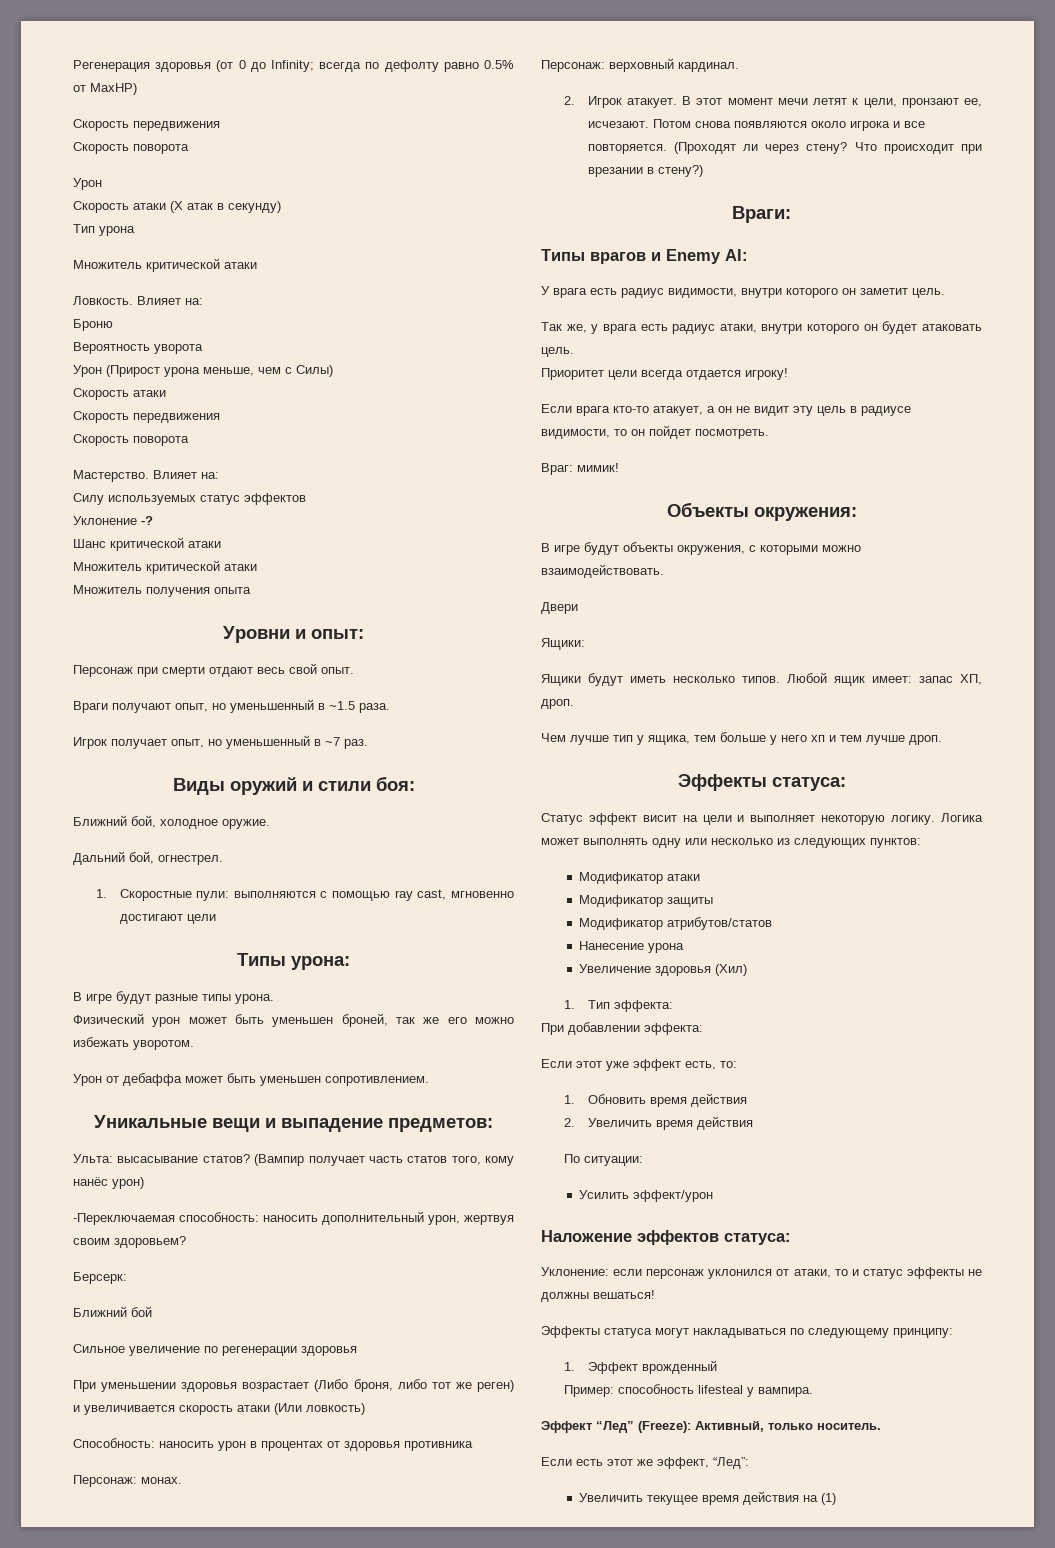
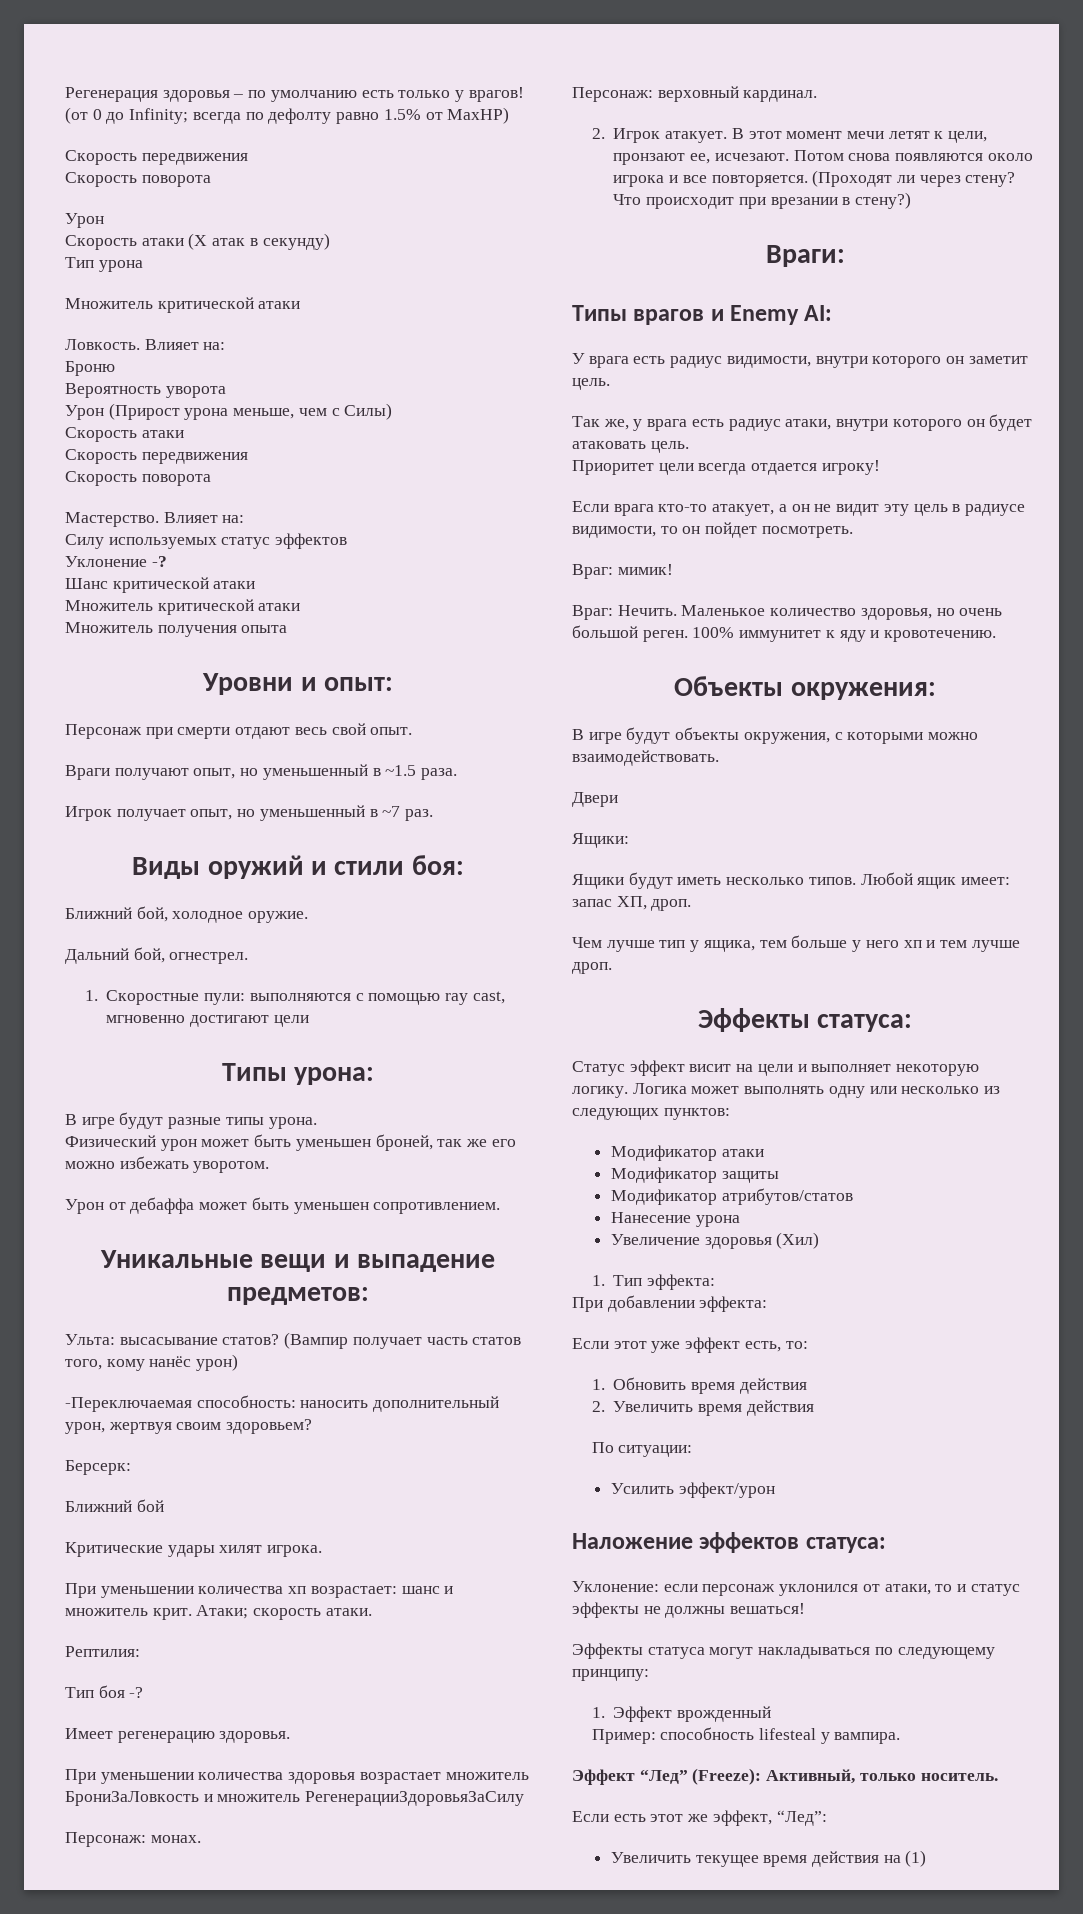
- Регенерация здоровья (от 0 до Infinity; всегда по дефолту равно 0.5% от MaxHP)
+ Регенерация здоровья – по умолчанию есть только у врагов! (от 0 до Infinity; всегда по дефолту равно 1.5% от MaxHP)
- Сильное увеличение по регенерации здоровья
- При уменьшении здоровья возрастает (Либо броня, либо тот же реген) и увеличивается скорость атаки (Или ловкость)
- Способность: наносить урон в процентах от здоровья противника
+ Критические удары хилят игрока.
+ При уменьшении количества хп возрастает: шанс и множитель крит. Атаки; скорость атаки.
+ Рептилия:
+ Тип боя -?
+ Имеет регенерацию здоровья.
+ При уменьшении количества здоровья возрастает множитель БрониЗаЛовкость и множитель РегенерацииЗдоровьяЗаСилу
+ Враг: Нечить. Маленькое количество здоровья, но очень большой реген. 100% иммунитет к яду и кровотечению.

